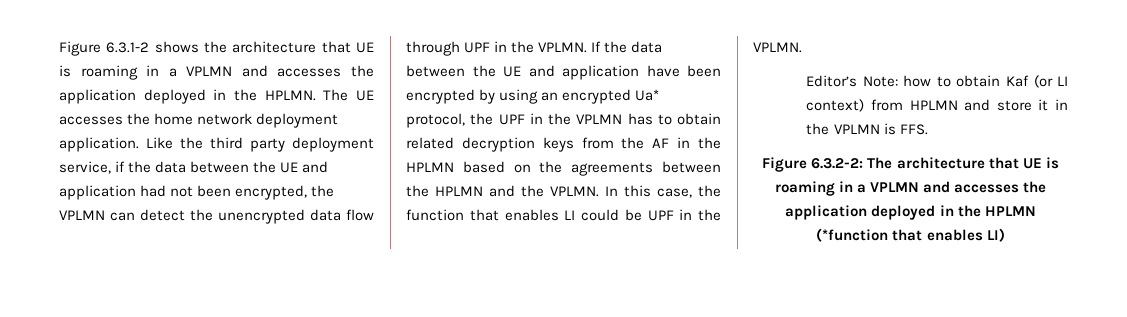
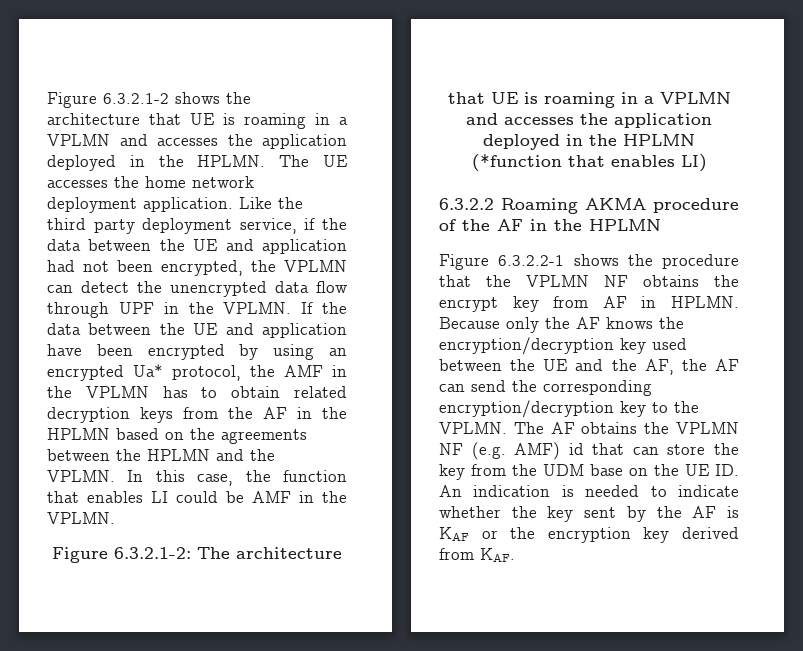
- Figure 6.3.1-2 shows the architecture that UE is roaming in a VPLMN and accesses the application deployed in the HPLMN.
+ Figure 6.3.2.1-2 shows the architecture that UE is roaming in a VPLMN and accesses the application deployed in the HPLMN.
- If the data between the UE and application have been encrypted by using an encrypted Ua* protocol, the UPF in the VPLMN has to obtain related decryption keys from the AF in the HPLMN based on the agreements between the HPLMN and the VPLMN.
+ If the data between the UE and application have been encrypted by using an encrypted Ua* protocol, the AMF in the VPLMN has to obtain related decryption keys from the AF in the HPLMN based on the agreements between the HPLMN and the VPLMN.
- In this case, the function that enables LI could be UPF in the VPLMN.
- Editor’s Note: how to obtain Kaf (or LI context) from HPLMN and store it in the VPLMN is FFS.
- Figure 6.3.2-2: The architecture that UE is roaming in a VPLMN and accesses the application deployed in the HPLMN (*function that enables LI)
+ In this case, the function that enables LI could be AMF in the VPLMN.
+ Figure 6.3.2.1-2: The architecture that UE is roaming in a VPLMN and accesses the application deployed in the HPLMN (*function that enables LI)
+ 6.3.2.2 Roaming AKMA procedure of the AF in the HPLMN
+ Figure 6.3.2.2-1 shows the procedure that the VPLMN NF obtains the encrypt key from AF in HPLMN. Because only the AF knows the encryption/decryption key used between the UE and the AF, the AF can send the corresponding encryption/decryption key to the VPLMN. The AF obtains the VPLMN NF (e.g. AMF) id that can store the key from the UDM base on the UE ID. An indication is needed to indicate whether the key sent by the AF is KAF or the encryption key derived from KAF.

